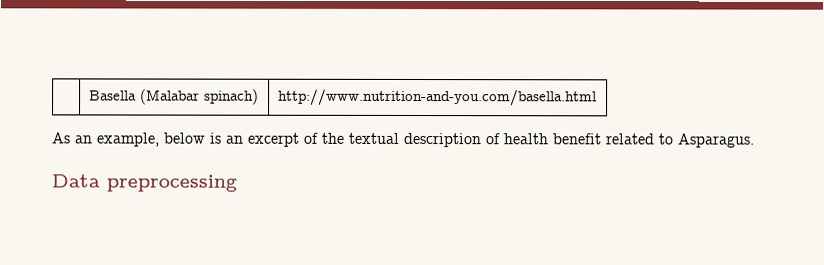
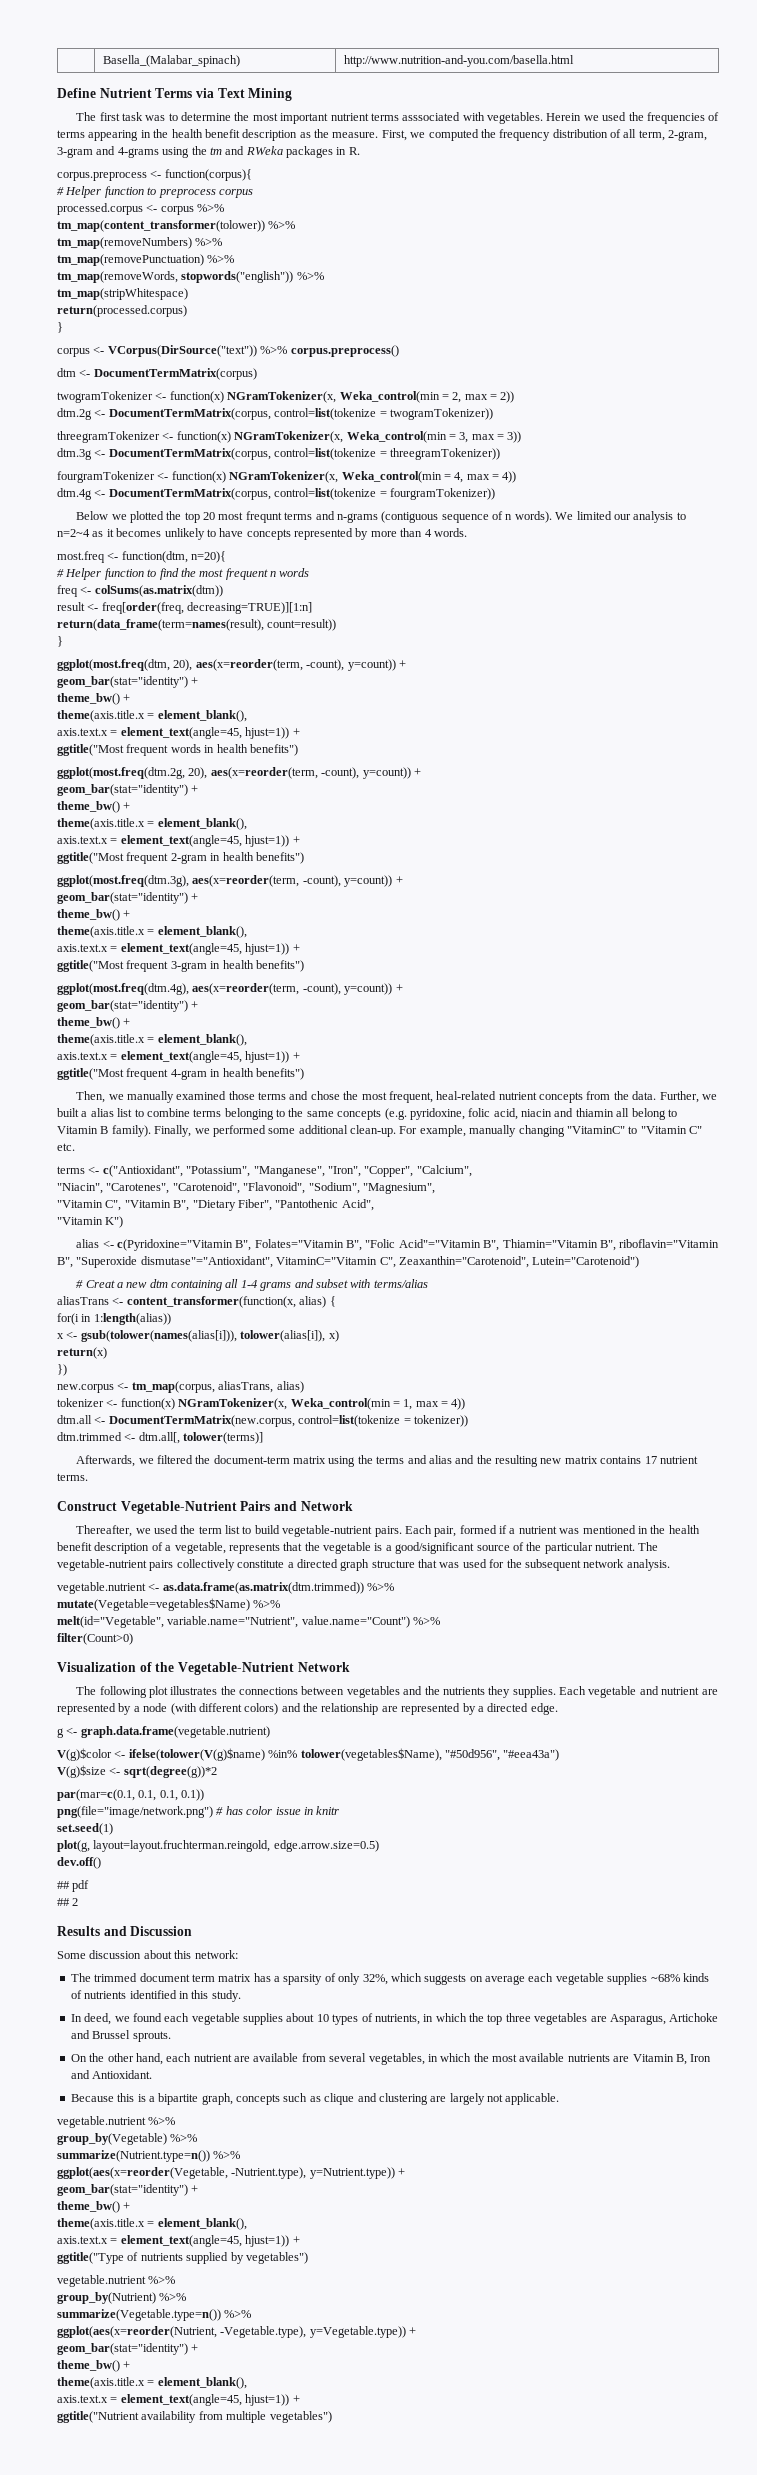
- | Basella (Malabar spinach) | http://www.nutrition-and-you.com/basella.html
- As an example, below is an excerpt of the textual description of health benefit related to Asparagus.
- Data preprocessing
+ | Basella_(Malabar_spinach) | http://www.nutrition-and-you.com/basella.html
+ Define Nutrient Terms via Text Mining
+ The first task was to determine the most important nutrient terms asssociated with vegetables. Herein we used the frequencies of terms appearing in the health benefit description as the measure. First, we computed the frequency distribution of all term, 2-gram, 3-gram and 4-grams using the tm and RWeka packages in R.
+ corpus.preprocess <- function(corpus){
+ # Helper function to preprocess corpus
+ processed.corpus <- corpus %>%
+ tm_map(content_transformer(tolower)) %>%
+ tm_map(removeNumbers) %>%
+ tm_map(removePunctuation) %>%
+ tm_map(removeWords, stopwords("english")) %>%
+ tm_map(stripWhitespace)
+ return(processed.corpus)
+ }
+ corpus <- VCorpus(DirSource("text")) %>% corpus.preprocess()
+ dtm <- DocumentTermMatrix(corpus)
+ twogramTokenizer <- function(x) NGramTokenizer(x, Weka_control(min = 2, max = 2))
+ dtm.2g <- DocumentTermMatrix(corpus, control=list(tokenize = twogramTokenizer))
+ threegramTokenizer <- function(x) NGramTokenizer(x, Weka_control(min = 3, max = 3))
+ dtm.3g <- DocumentTermMatrix(corpus, control=list(tokenize = threegramTokenizer))
+ fourgramTokenizer <- function(x) NGramTokenizer(x, Weka_control(min = 4, max = 4))
+ dtm.4g <- DocumentTermMatrix(corpus, control=list(tokenize = fourgramTokenizer))
+ Below we plotted the top 20 most frequnt terms and n-grams (contiguous sequence of n words). We limited our analysis to n=2~4 as it becomes unlikely to have concepts represented by more than 4 words.
+ most.freq <- function(dtm, n=20){
+ # Helper function to find the most frequent n words
+ freq <- colSums(as.matrix(dtm))
+ result <- freq[order(freq, decreasing=TRUE)][1:n]
+ return(data_frame(term=names(result), count=result))
+ }
+ ggplot(most.freq(dtm, 20), aes(x=reorder(term, -count), y=count)) +
+ geom_bar(stat="identity") +
+ theme_bw() +
+ theme(axis.title.x = element_blank(),
+ axis.text.x = element_text(angle=45, hjust=1)) +
+ ggtitle("Most frequent words in health benefits")
+ ggplot(most.freq(dtm.2g, 20), aes(x=reorder(term, -count), y=count)) +
+ geom_bar(stat="identity") +
+ theme_bw() +
+ theme(axis.title.x = element_blank(),
+ axis.text.x = element_text(angle=45, hjust=1)) +
+ ggtitle("Most frequent 2-gram in health benefits")
+ ggplot(most.freq(dtm.3g), aes(x=reorder(term, -count), y=count)) +
+ geom_bar(stat="identity") +
+ theme_bw() +
+ theme(axis.title.x = element_blank(),
+ axis.text.x = element_text(angle=45, hjust=1)) +
+ ggtitle("Most frequent 3-gram in health benefits")
+ ggplot(most.freq(dtm.4g), aes(x=reorder(term, -count), y=count)) +
+ geom_bar(stat="identity") +
+ theme_bw() +
+ theme(axis.title.x = element_blank(),
+ axis.text.x = element_text(angle=45, hjust=1)) +
+ ggtitle("Most frequent 4-gram in health benefits")
+ Then, we manually examined those terms and chose the most frequent, heal-related nutrient concepts from the data. Further, we built a alias list to combine terms belonging to the same concepts (e.g. pyridoxine, folic acid, niacin and thiamin all belong to Vitamin B family). Finally, we performed some additional clean-up. For example, manually changing "VitaminC" to "Vitamin C" etc.
+ terms <- c("Antioxidant", "Potassium", "Manganese", "Iron", "Copper", "Calcium",
+ "Niacin", "Carotenes", "Carotenoid", "Flavonoid", "Sodium", "Magnesium",
+ "Vitamin C", "Vitamin B", "Dietary Fiber", "Pantothenic Acid",
+ "Vitamin K")
+ alias <- c(Pyridoxine="Vitamin B", Folates="Vitamin B", "Folic Acid"="Vitamin B", Thiamin="Vitamin B", riboflavin="Vitamin B", "Superoxide dismutase"="Antioxidant", VitaminC="Vitamin C", Zeaxanthin="Carotenoid", Lutein="Carotenoid")
+ # Creat a new dtm containing all 1-4 grams and subset with terms/alias
+ aliasTrans <- content_transformer(function(x, alias) {
+ for(i in 1:length(alias))
+ x <- gsub(tolower(names(alias[i])), tolower(alias[i]), x)
+ return(x)
+ })
+ new.corpus <- tm_map(corpus, aliasTrans, alias)
+ tokenizer <- function(x) NGramTokenizer(x, Weka_control(min = 1, max = 4))
+ dtm.all <- DocumentTermMatrix(new.corpus, control=list(tokenize = tokenizer))
+ dtm.trimmed <- dtm.all[, tolower(terms)]
+ Afterwards, we filtered the document-term matrix using the terms and alias and the resulting new matrix contains 17 nutrient terms.
+ Construct Vegetable-Nutrient Pairs and Network
+ Thereafter, we used the term list to build vegetable-nutrient pairs. Each pair, formed if a nutrient was mentioned in the health benefit description of a vegetable, represents that the vegetable is a good/significant source of the particular nutrient. The vegetable-nutrient pairs collectively constitute a directed graph structure that was used for the subsequent network analysis.
+ vegetable.nutrient <- as.data.frame(as.matrix(dtm.trimmed)) %>%
+ mutate(Vegetable=vegetables$Name) %>%
+ melt(id="Vegetable", variable.name="Nutrient", value.name="Count") %>%
+ filter(Count>0)
+ Visualization of the Vegetable-Nutrient Network
+ The following plot illustrates the connections between vegetables and the nutrients they supplies. Each vegetable and nutrient are represented by a node (with different colors) and the relationship are represented by a directed edge.
+ g <- graph.data.frame(vegetable.nutrient)
+ V(g)$color <- ifelse(tolower(V(g)$name) %in% tolower(vegetables$Name), "#50d956", "#eea43a")
+ V(g)$size <- sqrt(degree(g))*2
+ par(mar=c(0.1, 0.1, 0.1, 0.1))
+ png(file="image/network.png") # has color issue in knitr
+ set.seed(1)
+ plot(g, layout=layout.fruchterman.reingold, edge.arrow.size=0.5)
+ dev.off()
+ ## pdf
+ ## 2
+ Results and Discussion
+ Some discussion about this network:
+ The trimmed document term matrix has a sparsity of only 32%, which suggests on average each vegetable supplies ~68% kinds of nutrients identified in this study.
+ In deed, we found each vegetable supplies about 10 types of nutrients, in which the top three vegetables are Asparagus, Artichoke and Brussel sprouts.
+ On the other hand, each nutrient are available from several vegetables, in which the most available nutrients are Vitamin B, Iron and Antioxidant.
+ Because this is a bipartite graph, concepts such as clique and clustering are largely not applicable.
+ vegetable.nutrient %>%
+ group_by(Vegetable) %>%
+ summarize(Nutrient.type=n()) %>%
+ ggplot(aes(x=reorder(Vegetable, -Nutrient.type), y=Nutrient.type)) +
+ geom_bar(stat="identity") +
+ theme_bw() +
+ theme(axis.title.x = element_blank(),
+ axis.text.x = element_text(angle=45, hjust=1)) +
+ ggtitle("Type of nutrients supplied by vegetables")
+ vegetable.nutrient %>%
+ group_by(Nutrient) %>%
+ summarize(Vegetable.type=n()) %>%
+ ggplot(aes(x=reorder(Nutrient, -Vegetable.type), y=Vegetable.type)) +
+ geom_bar(stat="identity") +
+ theme_bw() +
+ theme(axis.title.x = element_blank(),
+ axis.text.x = element_text(angle=45, hjust=1)) +
+ ggtitle("Nutrient availability from multiple vegetables")

